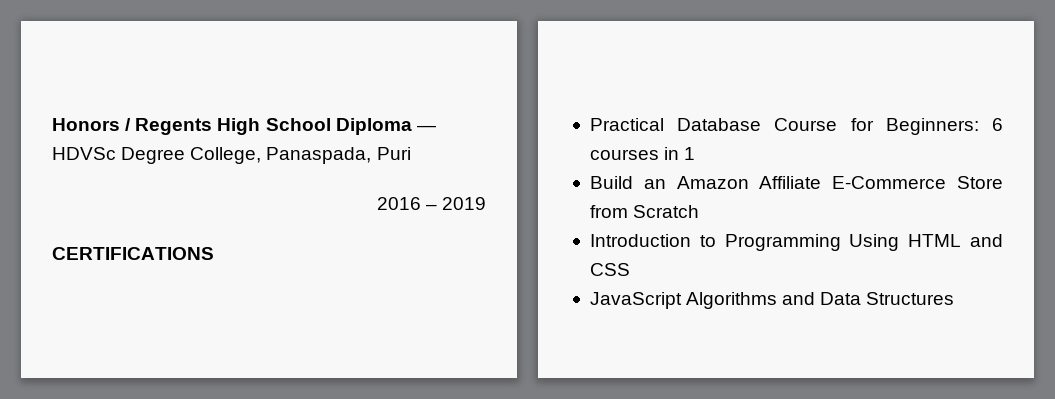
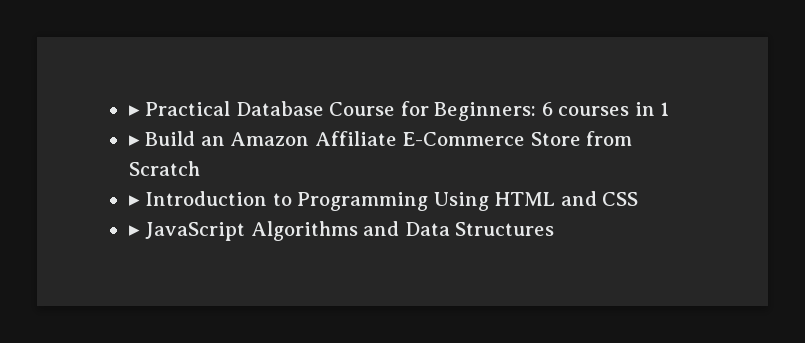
- Honors / Regents High School Diploma — HDVSc Degree College, Panaspada, Puri
- 2016 – 2019
- CERTIFICATIONS
- Practical Database Course for Beginners: 6 courses in 1
+ ▸ Practical Database Course for Beginners: 6 courses in 1
- Build an Amazon Affiliate E-Commerce Store from Scratch
+ ▸ Build an Amazon Affiliate E-Commerce Store from Scratch
- Introduction to Programming Using HTML and CSS
+ ▸ Introduction to Programming Using HTML and CSS
- JavaScript Algorithms and Data Structures
+ ▸ JavaScript Algorithms and Data Structures

